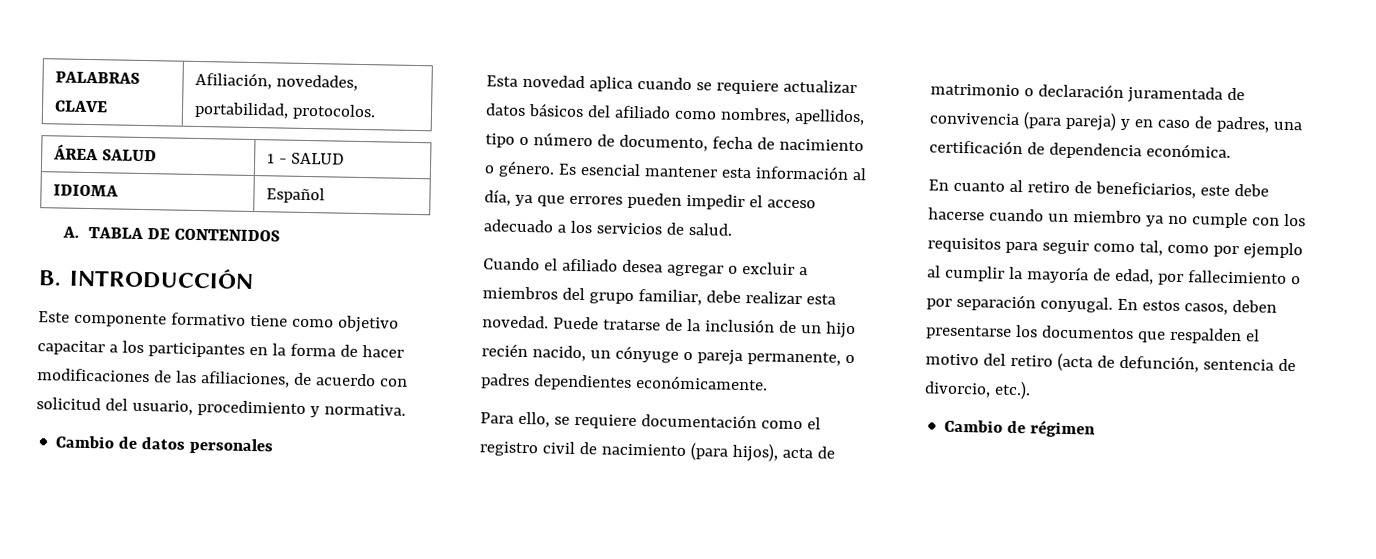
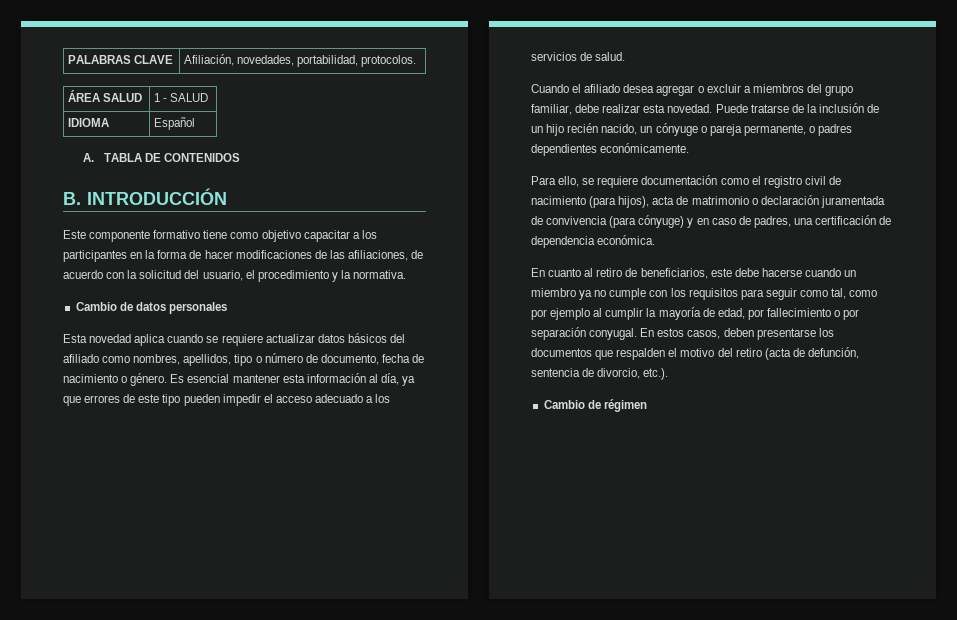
- Este componente formativo tiene como objetivo capacitar a los participantes en la forma de hacer modificaciones de las afiliaciones, de acuerdo con solicitud del usuario, procedimiento y normativa.
+ Este componente formativo tiene como objetivo capacitar a los participantes en la forma de hacer modificaciones de las afiliaciones, de acuerdo con la solicitud del usuario, el procedimiento y la normativa.
- Es esencial mantener esta información al día, ya que errores pueden impedir el acceso adecuado a los servicios de salud.
+ Es esencial mantener esta información al día, ya que errores de este tipo pueden impedir el acceso adecuado a los servicios de salud.
- Para ello, se requiere documentación como el registro civil de nacimiento (para hijos), acta de matrimonio o declaración juramentada de convivencia (para pareja) y en caso de padres, una certificación de dependencia económica.
+ Para ello, se requiere documentación como el registro civil de nacimiento (para hijos), acta de matrimonio o declaración juramentada de convivencia (para cónyuge) y en caso de padres, una certificación de dependencia económica.

